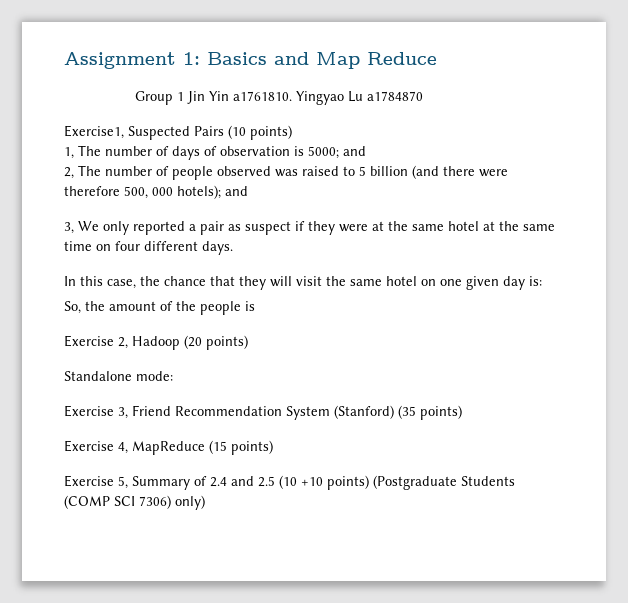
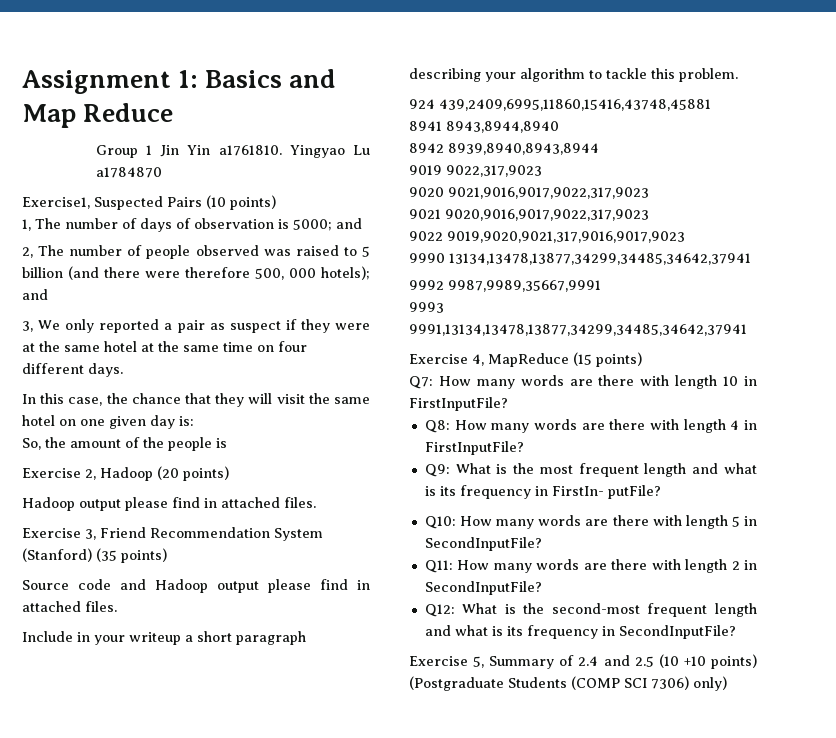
  Exercise 2, Hadoop (20 points)
- Standalone mode:
+ Hadoop output please find in attached files.
+ Source code and Hadoop output please find in attached files.
+ Include in your writeup a short paragraph describing your algorithm to tackle this problem.
+ 924 439,2409,6995,11860,15416,43748,45881
+ 8941 8943,8944,8940
+ 8942 8939,8940,8943,8944
+ 9019 9022,317,9023
+ 9020 9021,9016,9017,9022,317,9023
+ 9021 9020,9016,9017,9022,317,9023
+ 9022 9019,9020,9021,317,9016,9017,9023
+ 9990 13134,13478,13877,34299,34485,34642,37941
+ 9992 9987,9989,35667,9991
+ 9993 9991,13134,13478,13877,34299,34485,34642,37941
+ Q7: How many words are there with length 10 in FirstInputFile?
+ Q8: How many words are there with length 4 in FirstInputFile?
+ Q9: What is the most frequent length and what is its frequency in FirstIn- putFile?
+ Q10: How many words are there with length 5 in SecondInputFile?
+ Q11: How many words are there with length 2 in SecondInputFile?
+ Q12: What is the second-most frequent length and what is its frequency in SecondInputFile?

